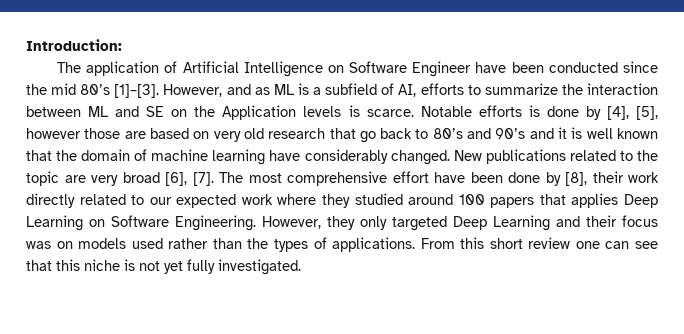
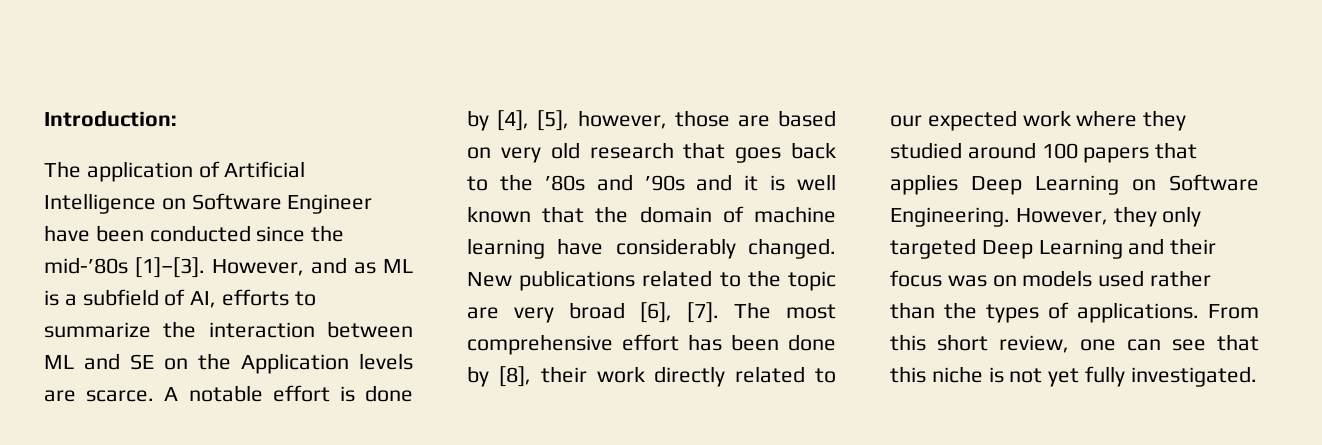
- The application of Artificial Intelligence on Software Engineer have been conducted since the mid 80’s [1]–[3].
+ The application of Artificial Intelligence on Software Engineer have been conducted since the mid-’80s [1]–[3].
- However, and as ML is a subfield of AI, efforts to summarize the interaction between ML and SE on the Application levels is scarce. Notable efforts is done by [4], [5], however those are based on very old research that go back to 80’s and 90’s and it is well known that the domain of machine learning have considerably changed.
+ However, and as ML is a subfield of AI, efforts to summarize the interaction between ML and SE on the Application levels are scarce. A notable effort is done by [4], [5], however, those are based on very old research that goes back to the ’80s and ’90s and it is well known that the domain of machine learning have considerably changed.
- The most comprehensive effort have been done by [8], their work directly related to our expected work where they studied around 100 papers that applies Deep Learning on Software Engineering.
+ The most comprehensive effort has been done by [8], their work directly related to our expected work where they studied around 100 papers that applies Deep Learning on Software Engineering.
- From this short review one can see that this niche is not yet fully investigated.
+ From this short review, one can see that this niche is not yet fully investigated.

